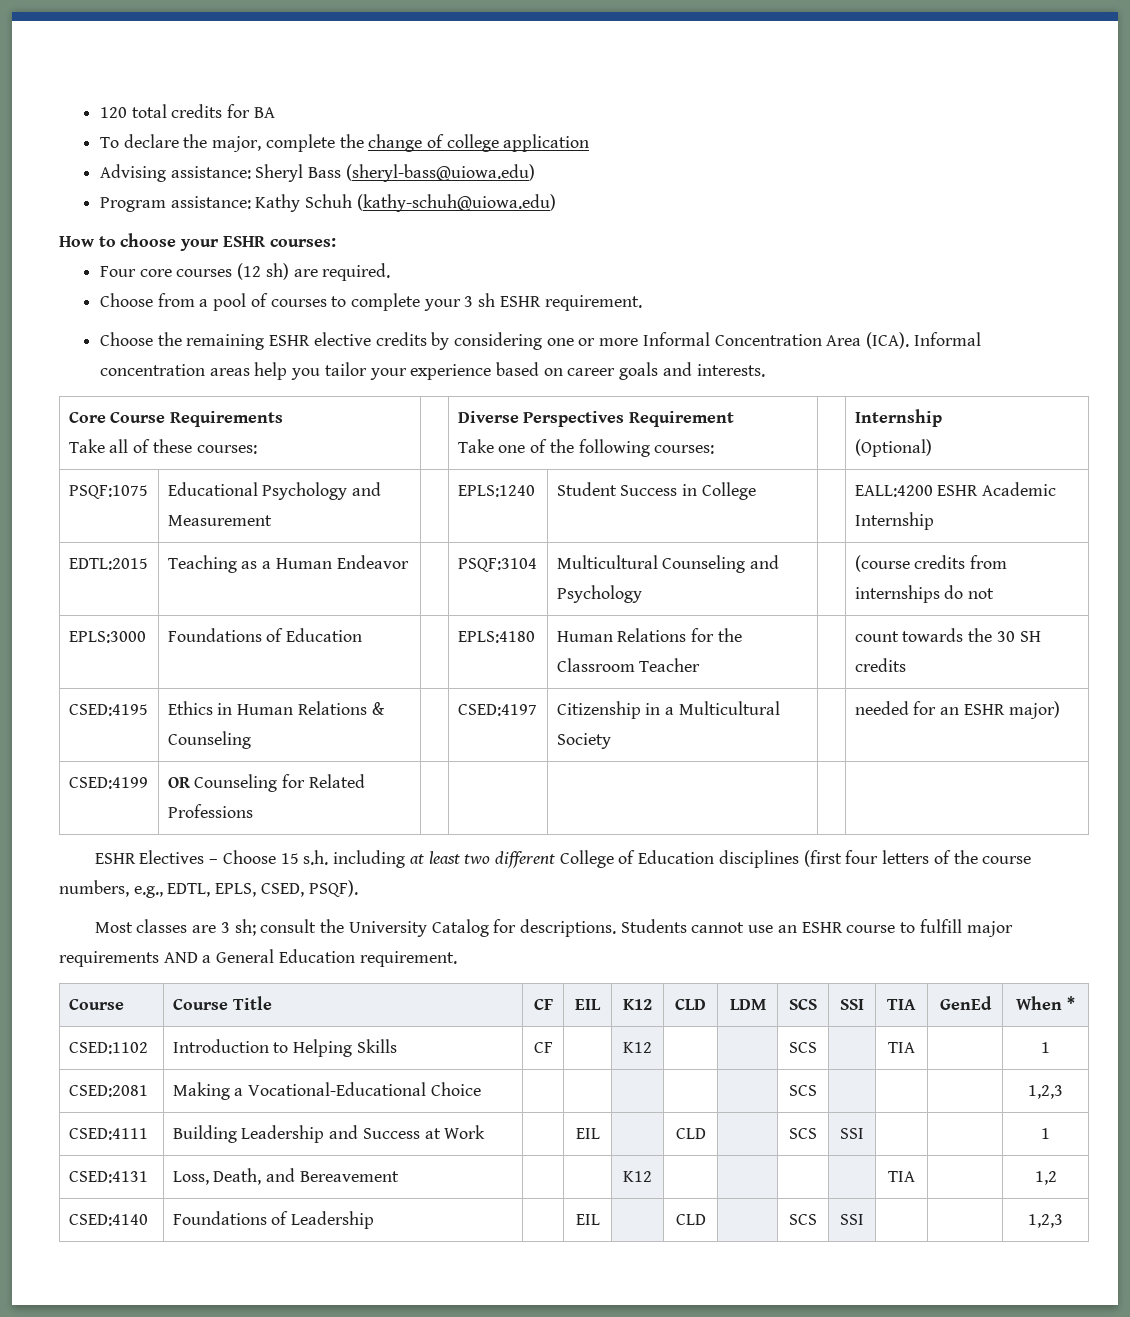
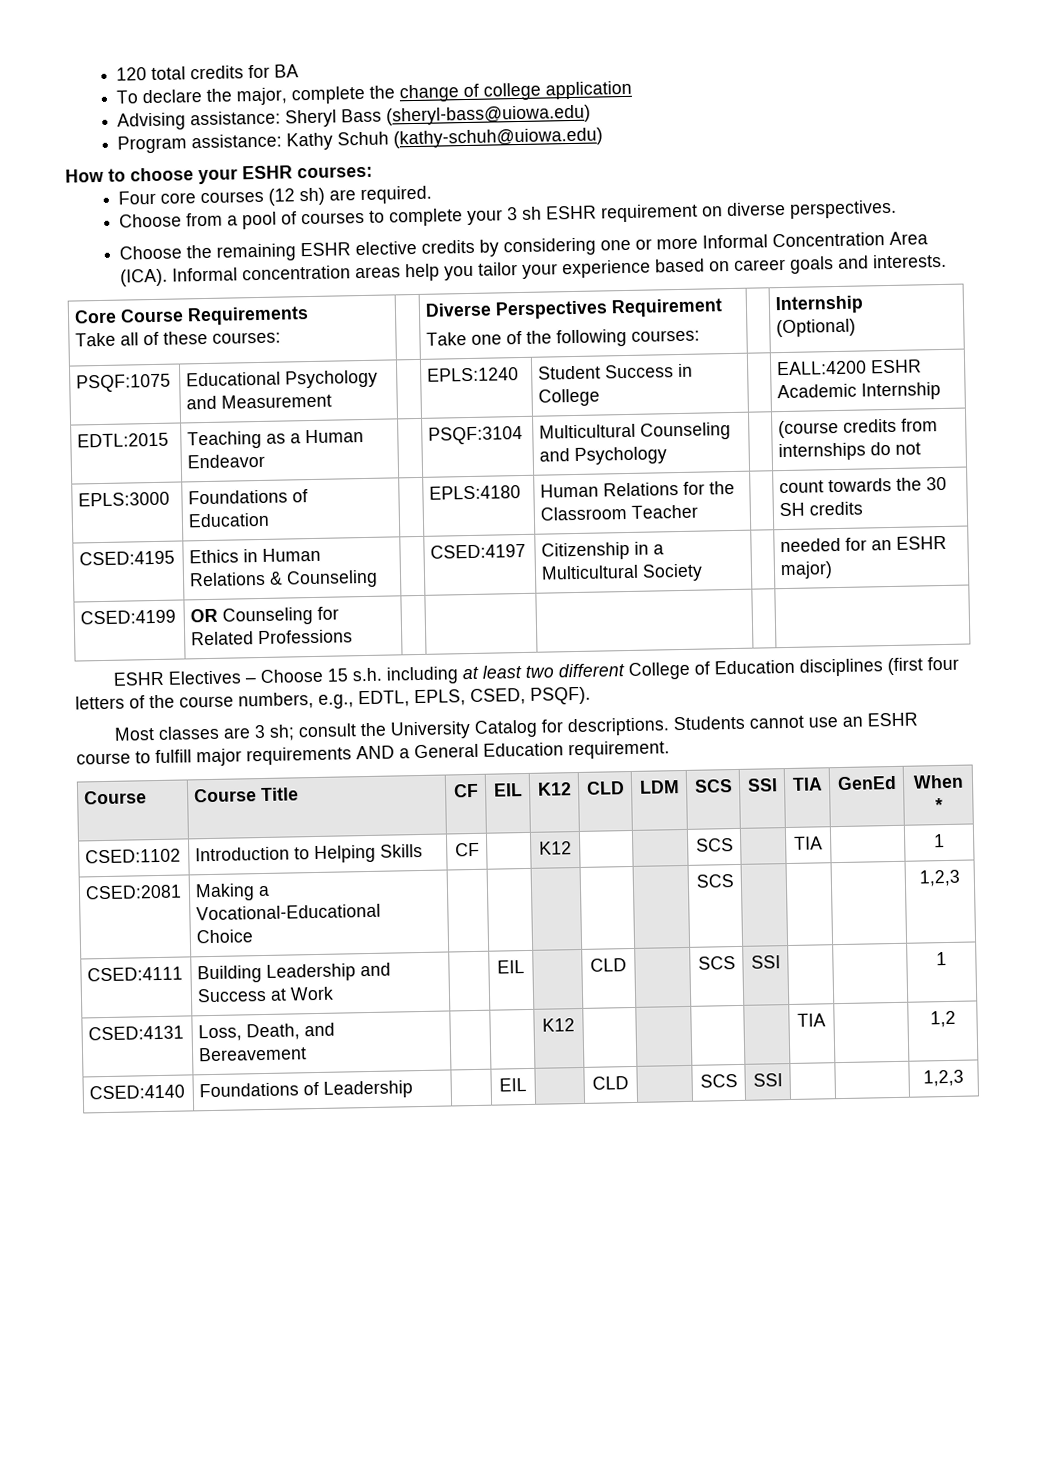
- Choose from a pool of courses to complete your 3 sh ESHR requirement.
+ Choose from a pool of courses to complete your 3 sh ESHR requirement on diverse perspectives.

